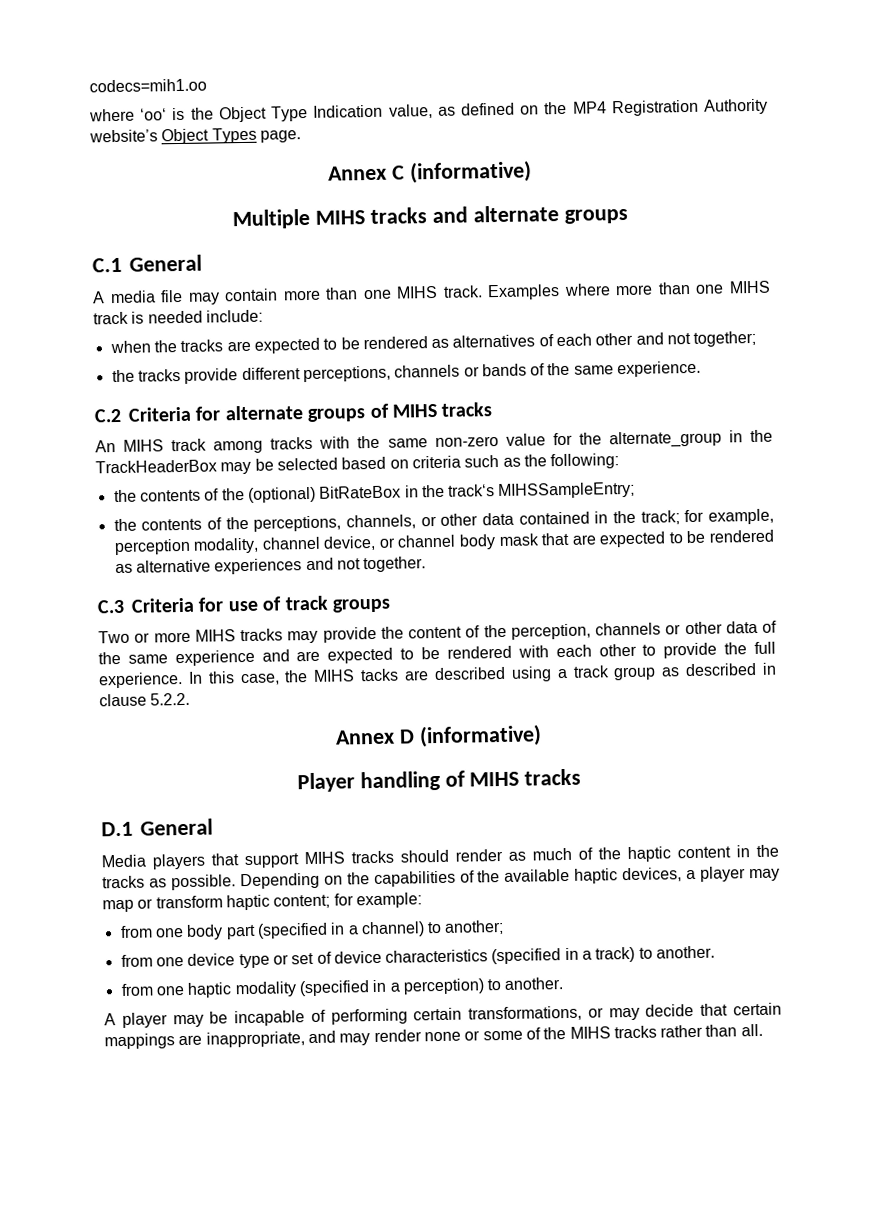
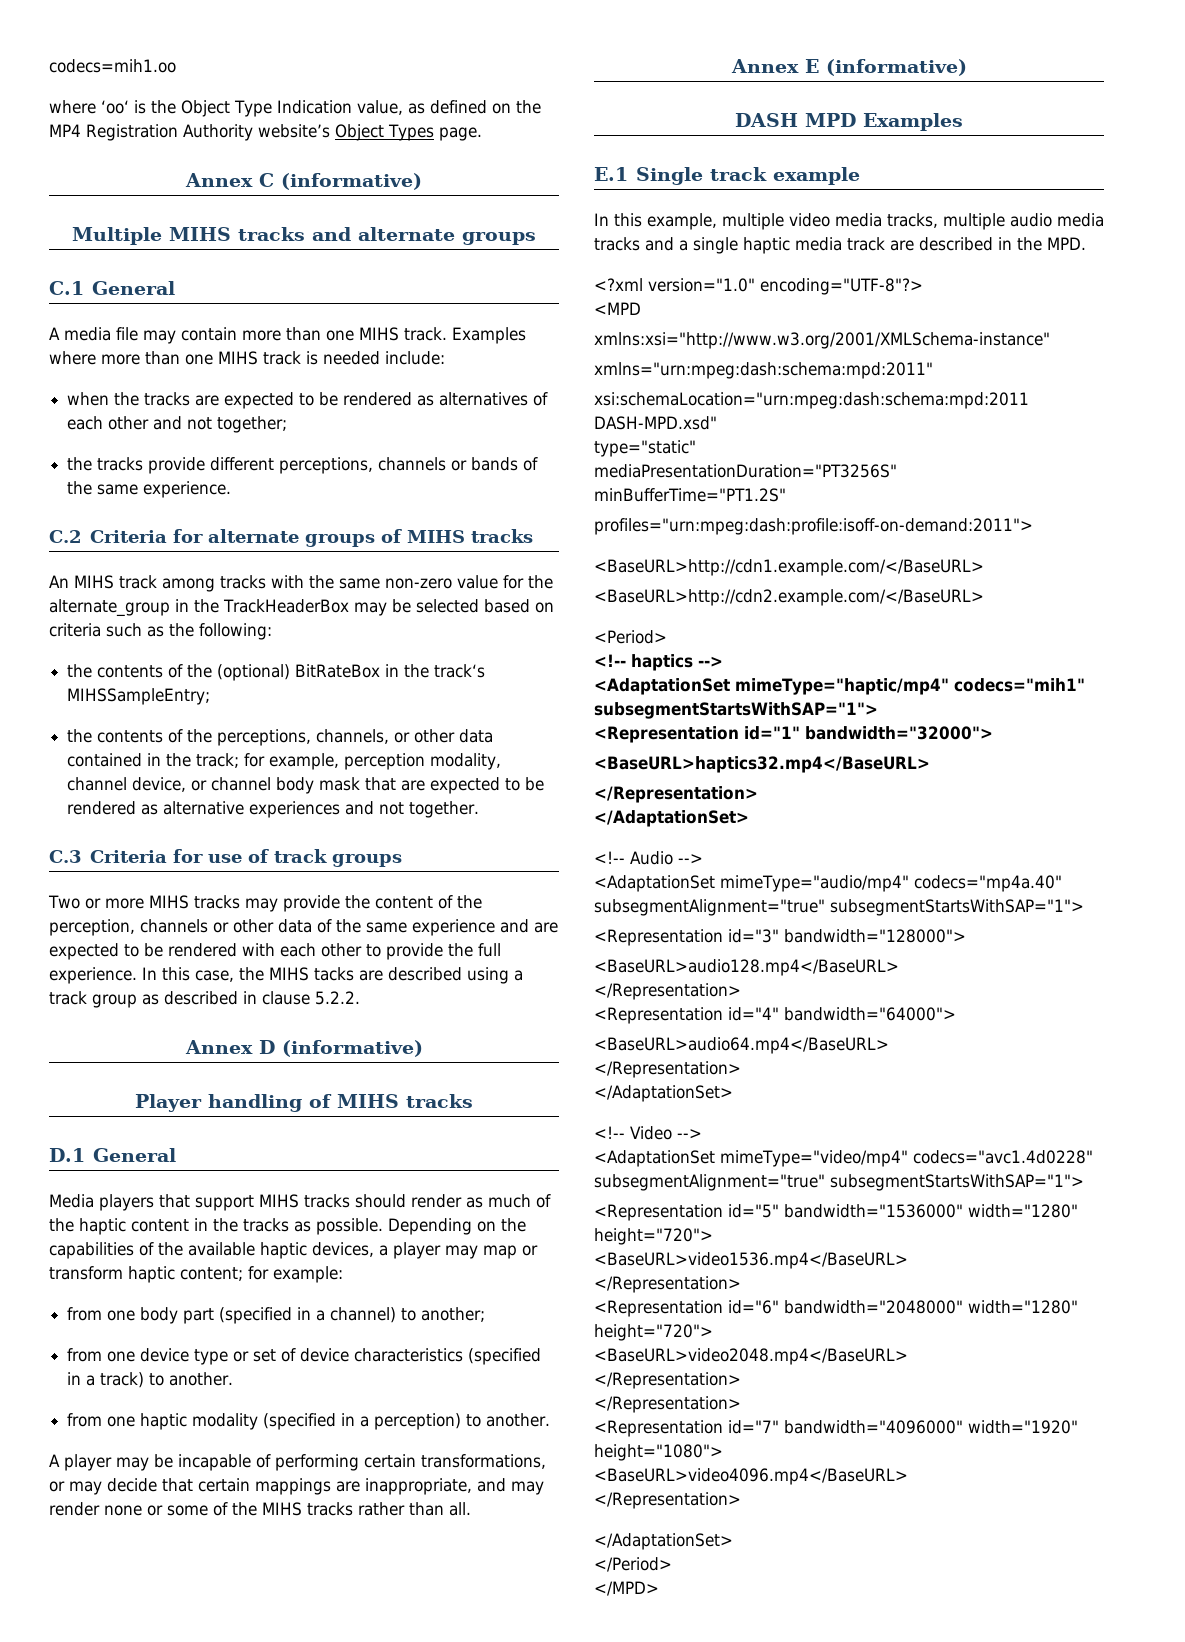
+ Annex E (informative)
+ DASH MPD Examples
+ E.1 Single track example
+ In this example, multiple video media tracks, multiple audio media tracks and a single haptic media track are described in the MPD.
+ <?xml version="1.0" encoding="UTF-8"?>
+ <MPD
+ xmlns:xsi="http://www.w3.org/2001/XMLSchema-instance"
+ xmlns="urn:mpeg:dash:schema:mpd:2011"
+ xsi:schemaLocation="urn:mpeg:dash:schema:mpd:2011 DASH-MPD.xsd"
+ type="static"
+ mediaPresentationDuration="PT3256S"
+ minBufferTime="PT1.2S"
+ profiles="urn:mpeg:dash:profile:isoff-on-demand:2011">
+ <BaseURL>http://cdn1.example.com/</BaseURL>
+ <BaseURL>http://cdn2.example.com/</BaseURL>
+ <Period>
+ <!-- haptics -->
+ <AdaptationSet mimeType="haptic/mp4" codecs="mih1" subsegmentStartsWithSAP="1">
+ <Representation id="1" bandwidth="32000">
+ <BaseURL>haptics32.mp4</BaseURL>
+ </Representation>
+ </AdaptationSet>
+ <!-- Audio -->
+ <AdaptationSet mimeType="audio/mp4" codecs="mp4a.40" subsegmentAlignment="true" subsegmentStartsWithSAP="1">
+ <Representation id="3" bandwidth="128000">
+ <BaseURL>audio128.mp4</BaseURL>
+ </Representation>
+ <Representation id="4" bandwidth="64000">
+ <BaseURL>audio64.mp4</BaseURL>
+ </Representation>
+ </AdaptationSet>
+ <!-- Video -->
+ <AdaptationSet mimeType="video/mp4" codecs="avc1.4d0228" subsegmentAlignment="true" subsegmentStartsWithSAP="1">
+ <Representation id="5" bandwidth="1536000" width="1280" height="720">
+ <BaseURL>video1536.mp4</BaseURL>
+ </Representation>
+ <Representation id="6" bandwidth="2048000" width="1280" height="720">
+ <BaseURL>video2048.mp4</BaseURL>
+ </Representation>
+ </Representation>
+ <Representation id="7" bandwidth="4096000" width="1920" height="1080">
+ <BaseURL>video4096.mp4</BaseURL>
+ </Representation>
+ </AdaptationSet>
+ </Period>
+ </MPD>

